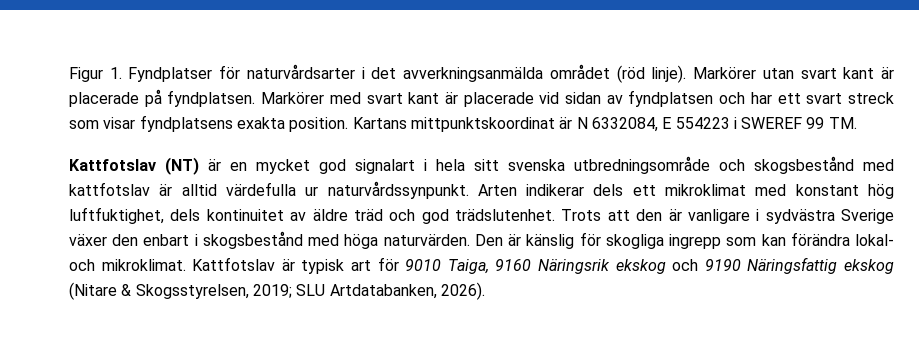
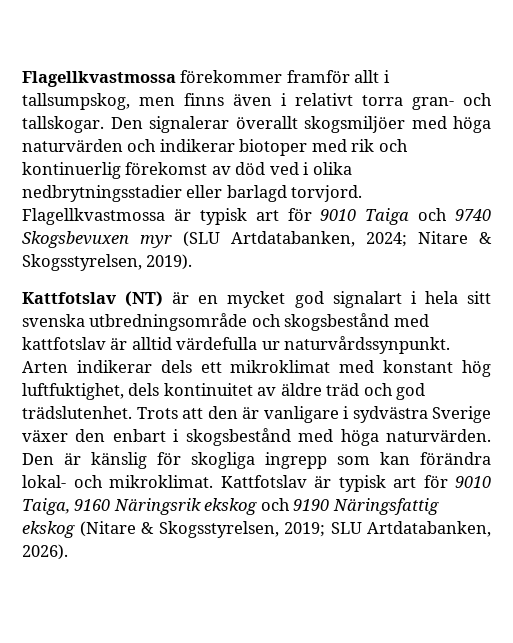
- Figur 1. Fyndplatser för naturvårdsarter i det avverkningsanmälda området (röd linje). Markörer utan svart kant är placerade på fyndplatsen. Markörer med svart kant är placerade vid sidan av fyndplatsen och har ett svart streck som visar fyndplatsens exakta position. Kartans mittpunktskoordinat är N 6332084, E 554223 i SWEREF 99 TM.
+ Flagellkvastmossa förekommer framför allt i tallsumpskog, men finns även i relativt torra gran- och tallskogar. Den signalerar överallt skogsmiljöer med höga naturvärden och indikerar biotoper med rik och kontinuerlig förekomst av död ved i olika nedbrytningsstadier eller barlagd torvjord. Flagellkvastmossa är typisk art för 9010 Taiga och 9740 Skogsbevuxen myr (SLU Artdatabanken, 2024; Nitare & Skogsstyrelsen, 2019).

